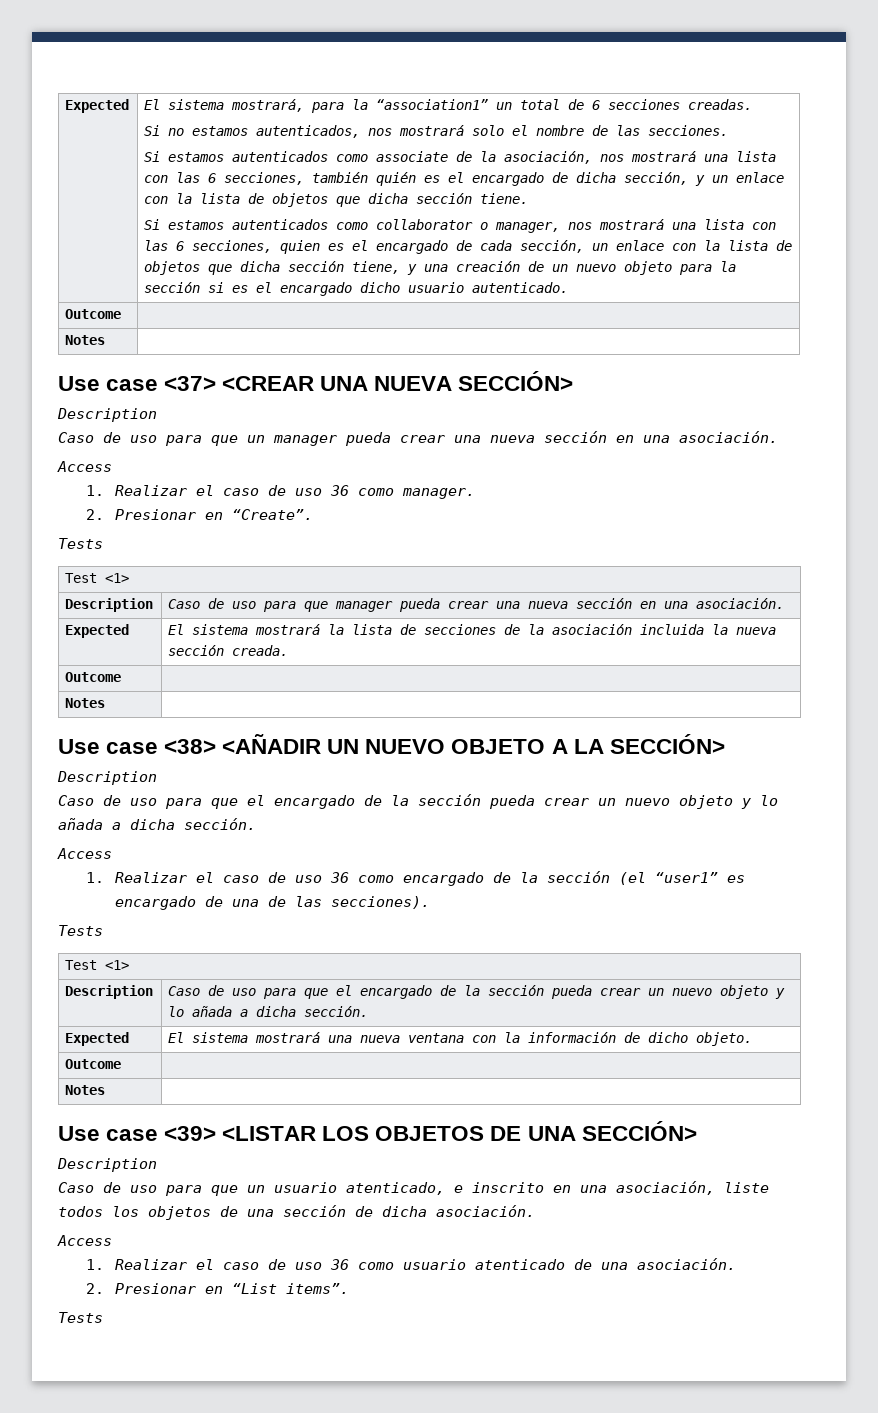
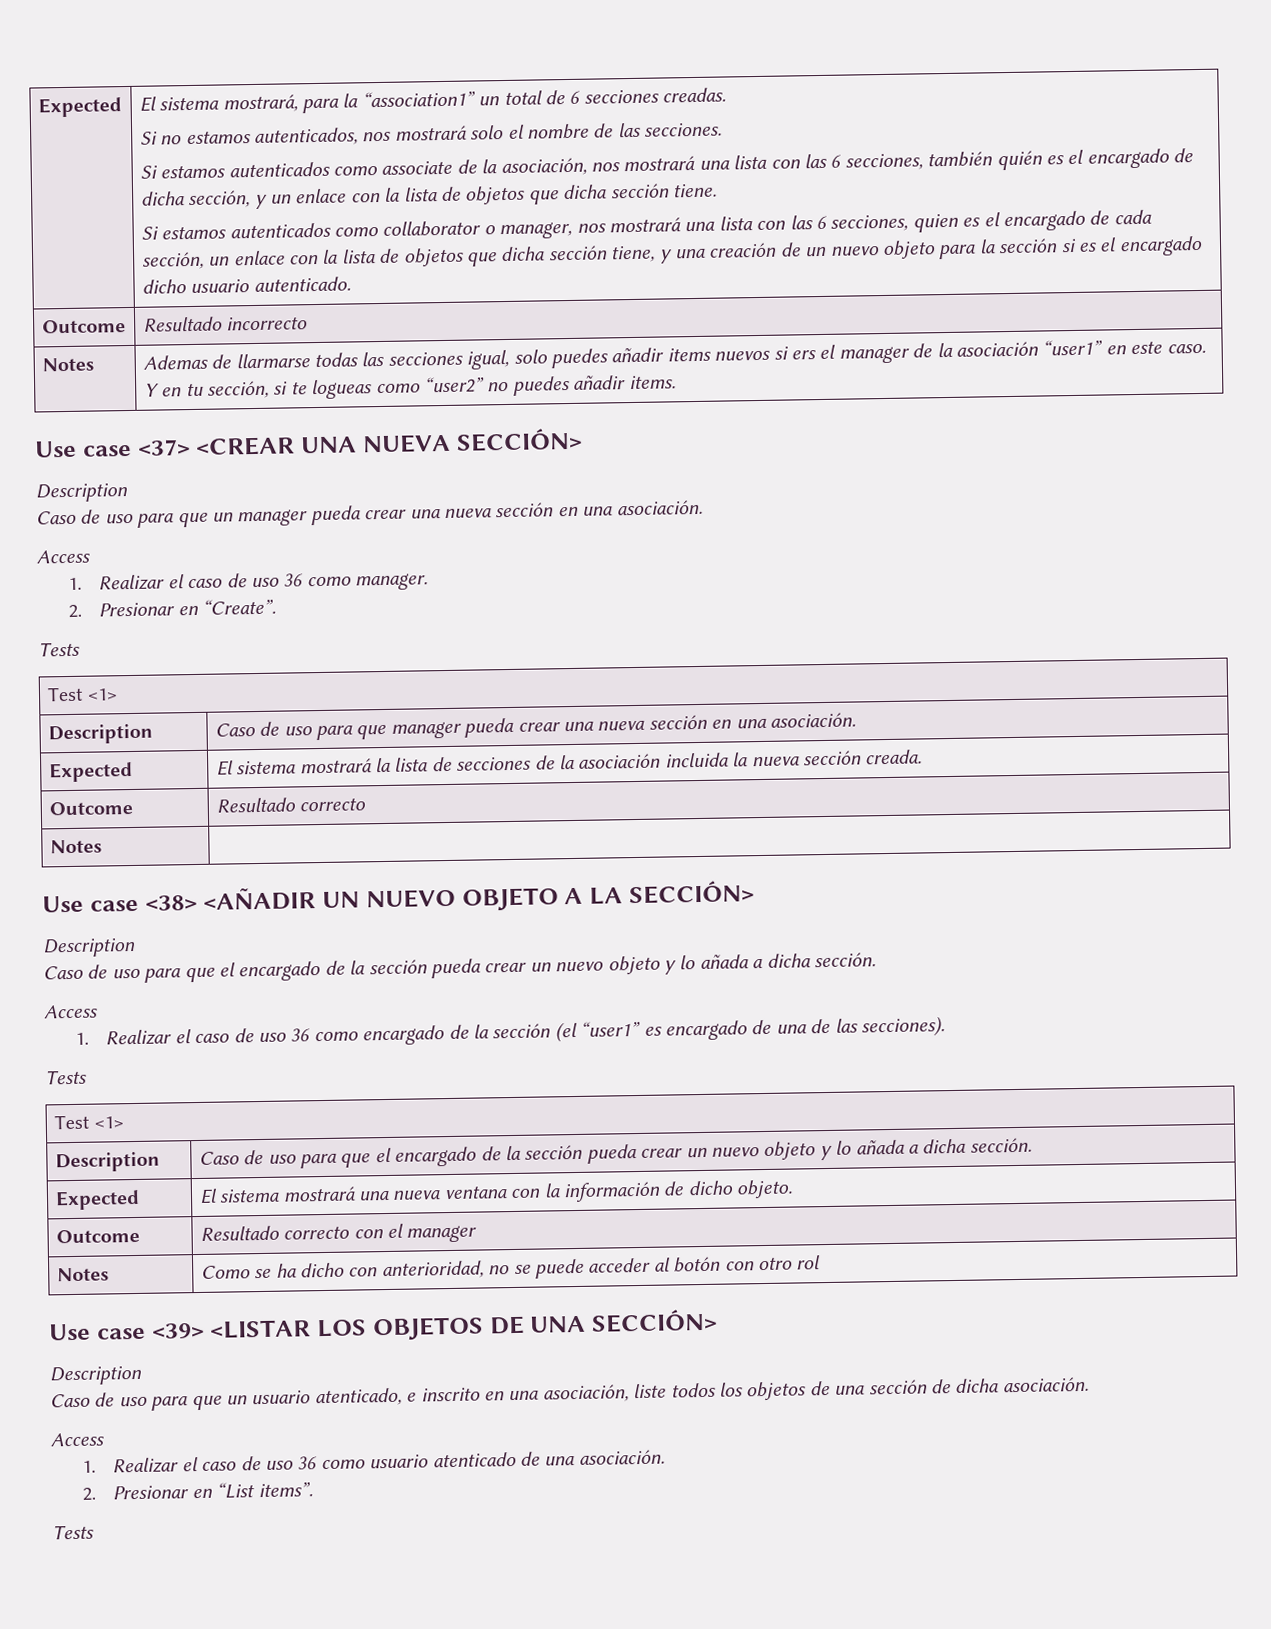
  Si estamos autenticados como collaborator o manager, nos mostrará una lista con las 6 secciones, quien es el encargado de cada sección, un enlace con la lista de objetos que dicha sección tiene, y una creación de un nuevo objeto para la sección si es el encargado dicho usuario autenticado.
- Outcome |
- Notes |
+ Outcome | Resultado incorrecto
+ Notes | Ademas de llarmarse todas las secciones igual, solo puedes añadir items nuevos si ers el manager de la asociación “user1” en este caso. Y en tu sección, si te logueas como “user2” no puedes añadir items.
  Expected | El sistema mostrará la lista de secciones de la asociación incluida la nueva sección creada.
- Outcome |
+ Outcome | Resultado correcto
  Expected | El sistema mostrará una nueva ventana con la información de dicho objeto.
- Outcome |
- Notes |
+ Outcome | Resultado correcto con el manager
+ Notes | Como se ha dicho con anterioridad, no se puede acceder al botón con otro rol

